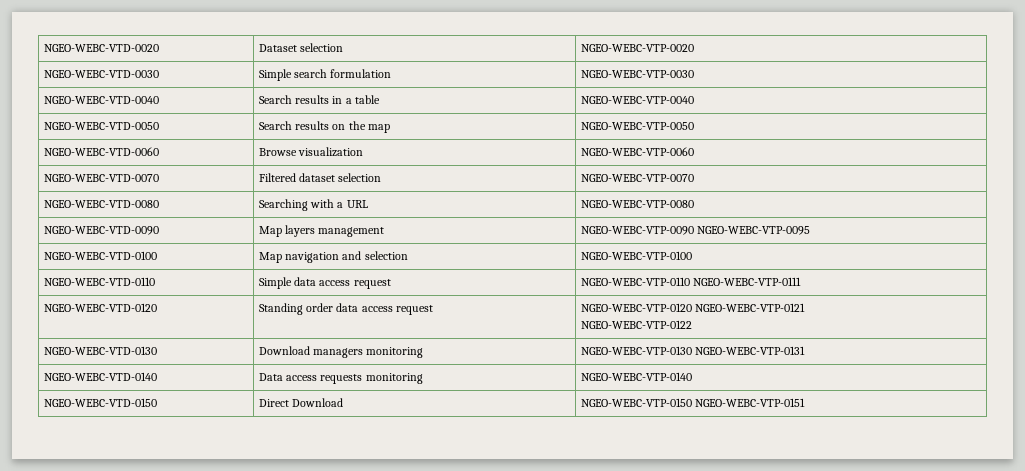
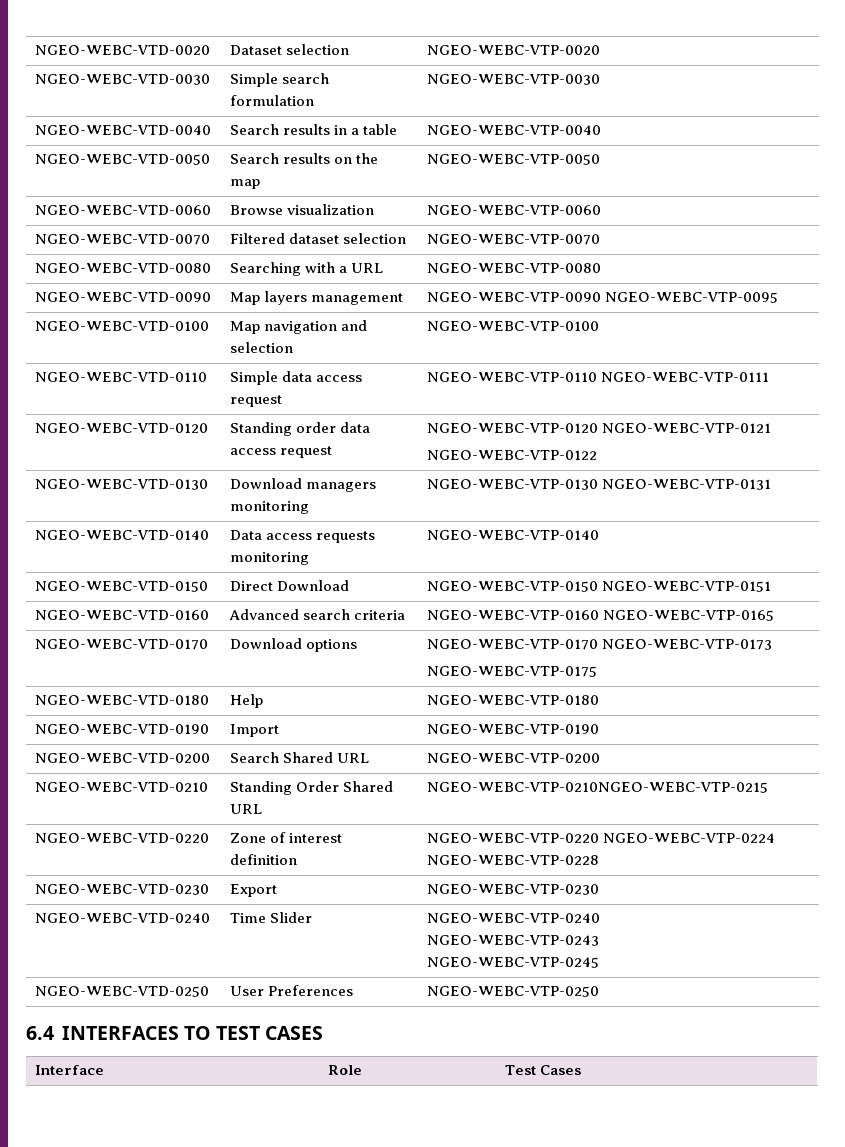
+ NGEO-WEBC-VTD-0160 | Advanced search criteria | NGEO-WEBC-VTP-0160 NGEO-WEBC-VTP-0165
+ NGEO-WEBC-VTD-0170 | Download options | NGEO-WEBC-VTP-0170 NGEO-WEBC-VTP-0173
+ NGEO-WEBC-VTP-0175
+ NGEO-WEBC-VTD-0180 | Help | NGEO-WEBC-VTP-0180
+ NGEO-WEBC-VTD-0190 | Import | NGEO-WEBC-VTP-0190
+ NGEO-WEBC-VTD-0200 | Search Shared URL | NGEO-WEBC-VTP-0200
+ NGEO-WEBC-VTD-0210 | Standing Order Shared URL | NGEO-WEBC-VTP-0210NGEO-WEBC-VTP-0215
+ NGEO-WEBC-VTD-0220 | Zone of interest definition | NGEO-WEBC-VTP-0220 NGEO-WEBC-VTP-0224 NGEO-WEBC-VTP-0228
+ NGEO-WEBC-VTD-0230 | Export | NGEO-WEBC-VTP-0230
+ NGEO-WEBC-VTD-0240 | Time Slider | NGEO-WEBC-VTP-0240
+ NGEO-WEBC-VTP-0243
+ NGEO-WEBC-VTP-0245
+ NGEO-WEBC-VTD-0250 | User Preferences | NGEO-WEBC-VTP-0250
+ 6.4 INTERFACES TO TEST CASES
+ Interface | Role | Test Cases

